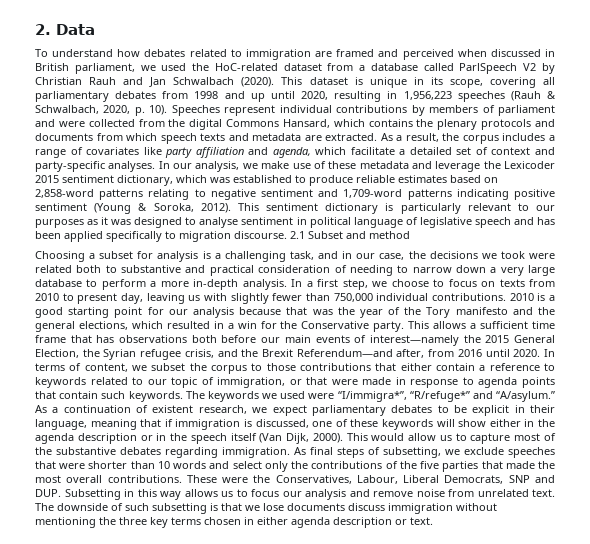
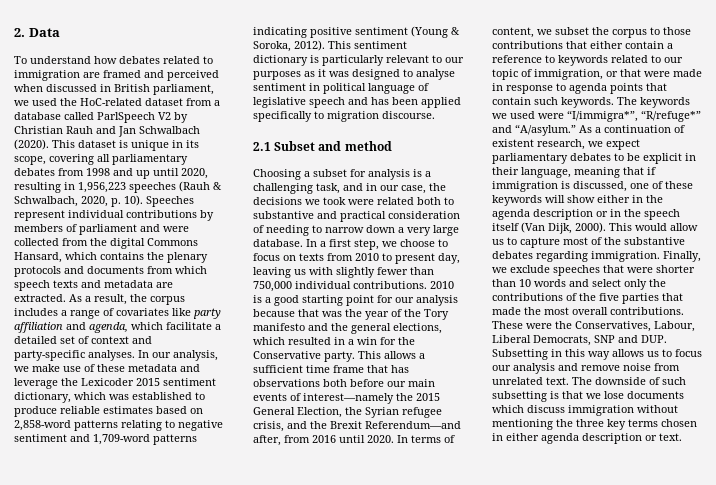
- This sentiment dictionary is particularly relevant to our purposes as it was designed to analyse sentiment in political language of legislative speech and has been applied specifically to migration discourse. 2.1 Subset and method
+ This sentiment dictionary is particularly relevant to our purposes as it was designed to analyse sentiment in political language of legislative speech and has been applied specifically to migration discourse.
+ 2.1 Subset and method
- Choosing a subset for analysis is a challenging task, and in our case, the decisions we took were related both to substantive and practical consideration of needing to narrow down a very large database to perform a more in-depth analysis.
+ Choosing a subset for analysis is a challenging task, and in our case, the decisions we took were related both to substantive and practical consideration of needing to narrow down a very large database.
- As final steps of subsetting, we exclude speeches that were shorter than 10 words and select only the contributions of the five parties that made the most overall contributions.
+ Finally, we exclude speeches that were shorter than 10 words and select only the contributions of the five parties that made the most overall contributions.
- The downside of such subsetting is that we lose documents discuss immigration without mentioning the three key terms chosen in either agenda description or text.
+ The downside of such subsetting is that we lose documents which discuss immigration without mentioning the three key terms chosen in either agenda description or text.

